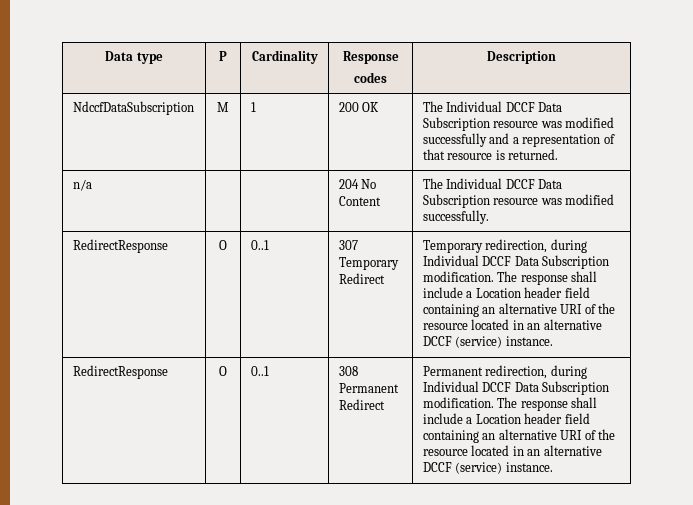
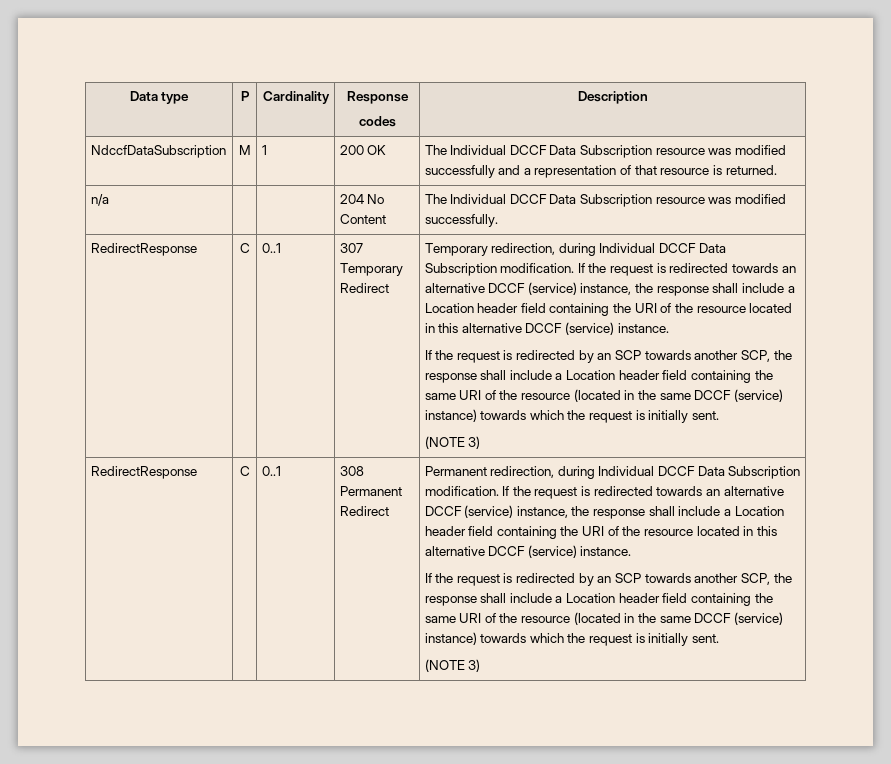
  n/a | | | 204 No Content | The Individual DCCF Data Subscription resource was modified successfully.
- RedirectResponse | O
+ RedirectResponse | C
- Temporary redirection, during Individual DCCF Data Subscription modification. The response shall include a Location header field containing an alternative URI of the resource located in an alternative DCCF (service) instance.
- RedirectResponse | O | 0..1 | 308 Permanent Redirect | Permanent redirection, during Individual DCCF Data Subscription modification. The response shall include a Location header field containing an alternative URI of the resource located in an alternative DCCF (service) instance.
+ Temporary redirection, during Individual DCCF Data Subscription modification. If the request is redirected towards an alternative DCCF (service) instance, the response shall include a Location header field containing the URI of the resource located in this alternative DCCF (service) instance.
+ If the request is redirected by an SCP towards another SCP, the response shall include a Location header field containing the same URI of the resource (located in the same DCCF (service) instance) towards which the request is initially sent.
+ (NOTE 3)
+ RedirectResponse | C | 0..1 | 308 Permanent Redirect | Permanent redirection, during Individual DCCF Data Subscription modification. If the request is redirected towards an alternative DCCF (service) instance, the response shall include a Location header field containing the URI of the resource located in this alternative DCCF (service) instance.
+ If the request is redirected by an SCP towards another SCP, the response shall include a Location header field containing the same URI of the resource (located in the same DCCF (service) instance) towards which the request is initially sent.
+ (NOTE 3)

